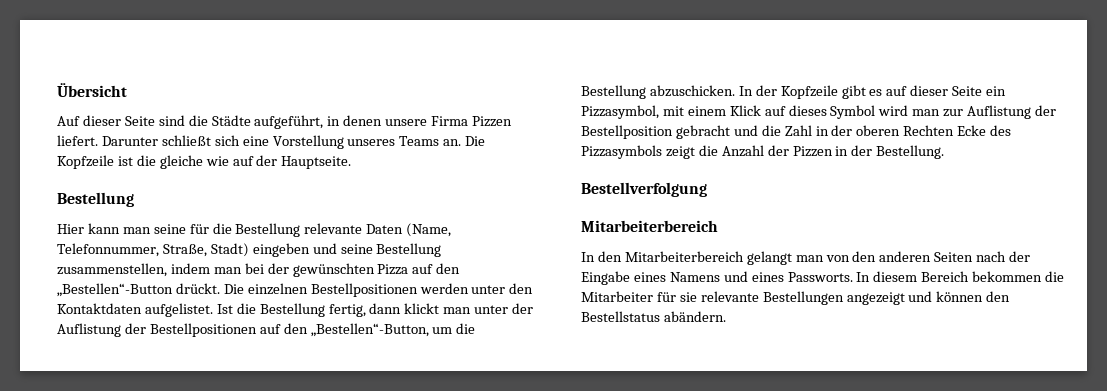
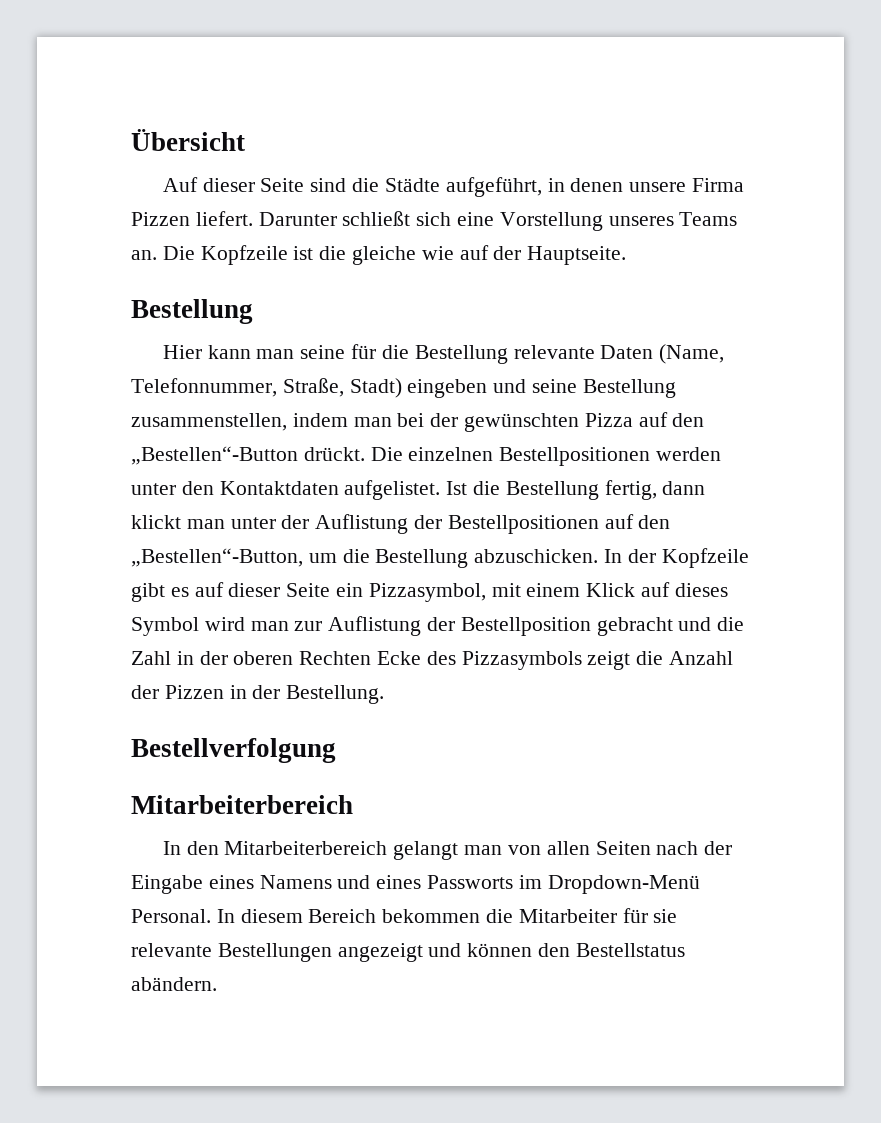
- In den Mitarbeiterbereich gelangt man von den anderen Seiten nach der Eingabe eines Namens und eines Passworts.
+ In den Mitarbeiterbereich gelangt man von allen Seiten nach der Eingabe eines Namens und eines Passworts im Dropdown-Menü Personal.

